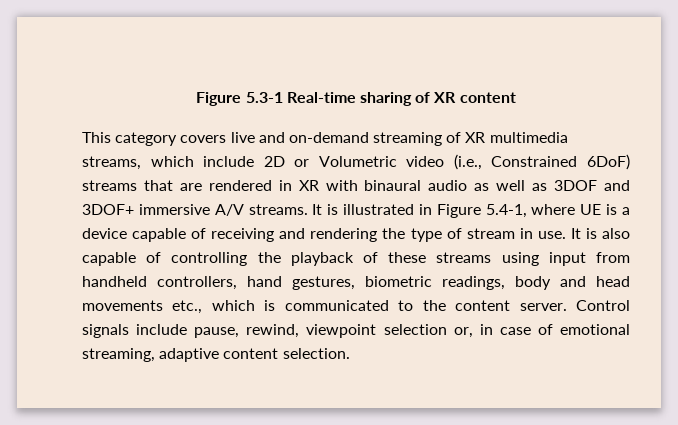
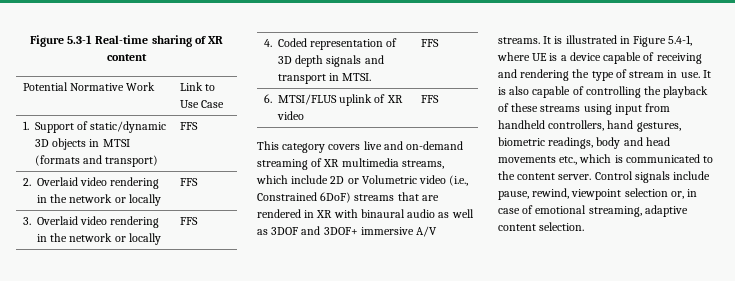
+ Potential Normative Work | Link to Use Case
+ 1. Support of static/dynamic 3D objects in MTSI (formats and transport) | FFS
+ 2. Overlaid video rendering in the network or locally | FFS
+ 3. Overlaid video rendering in the network or locally | FFS
+ 4. Coded representation of 3D depth signals and transport in MTSI. | FFS
+ 6. MTSI/FLUS uplink of XR video | FFS

